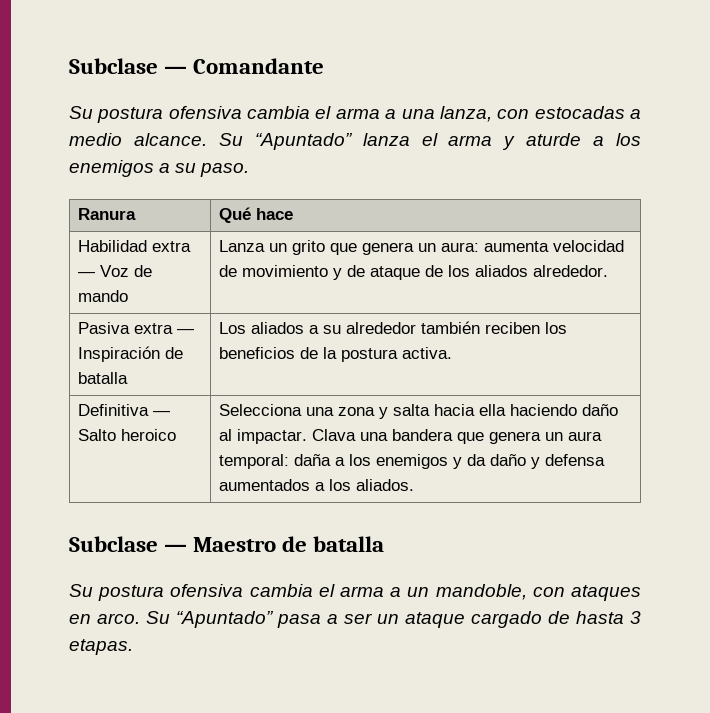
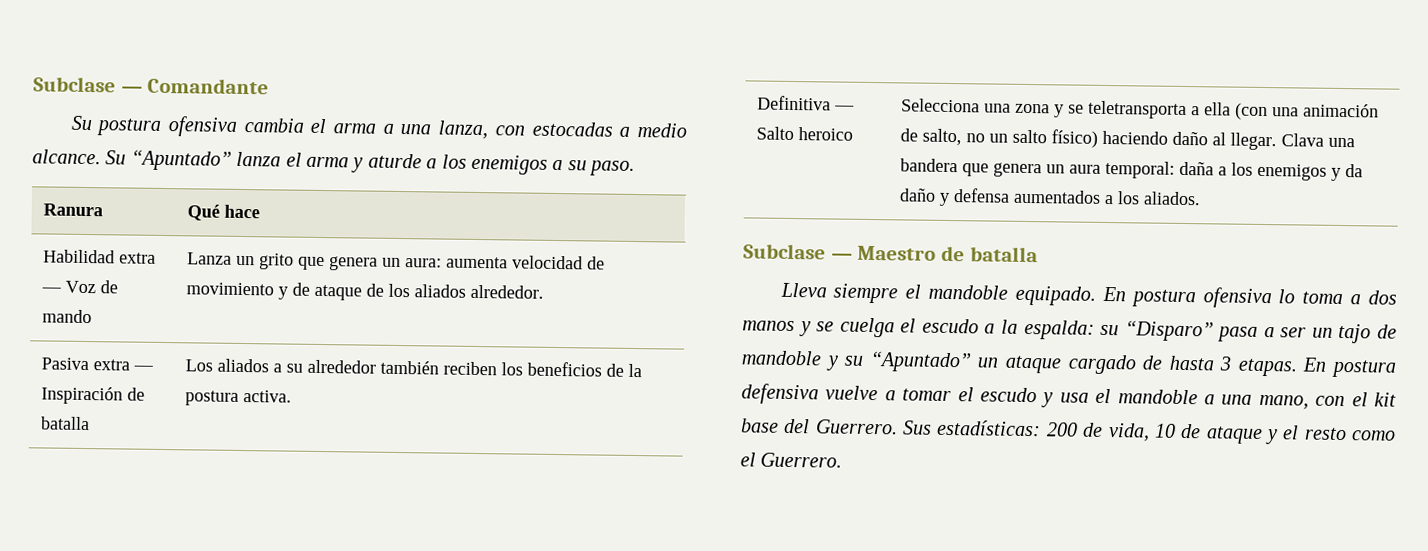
- Selecciona una zona y salta hacia ella haciendo daño al impactar.
+ Selecciona una zona y se teletransporta a ella (con una animación de salto, no un salto físico) haciendo daño al llegar.
- Su postura ofensiva cambia el arma a un mandoble, con ataques en arco. Su “Apuntado” pasa a ser un ataque cargado de hasta 3 etapas.
+ Lleva siempre el mandoble equipado. En postura ofensiva lo toma a dos manos y se cuelga el escudo a la espalda: su “Disparo” pasa a ser un tajo de mandoble y su “Apuntado” un ataque cargado de hasta 3 etapas.
+ En postura defensiva vuelve a tomar el escudo y usa el mandoble a una mano, con el kit base del Guerrero. Sus estadísticas: 200 de vida, 10 de ataque y el resto como el Guerrero.

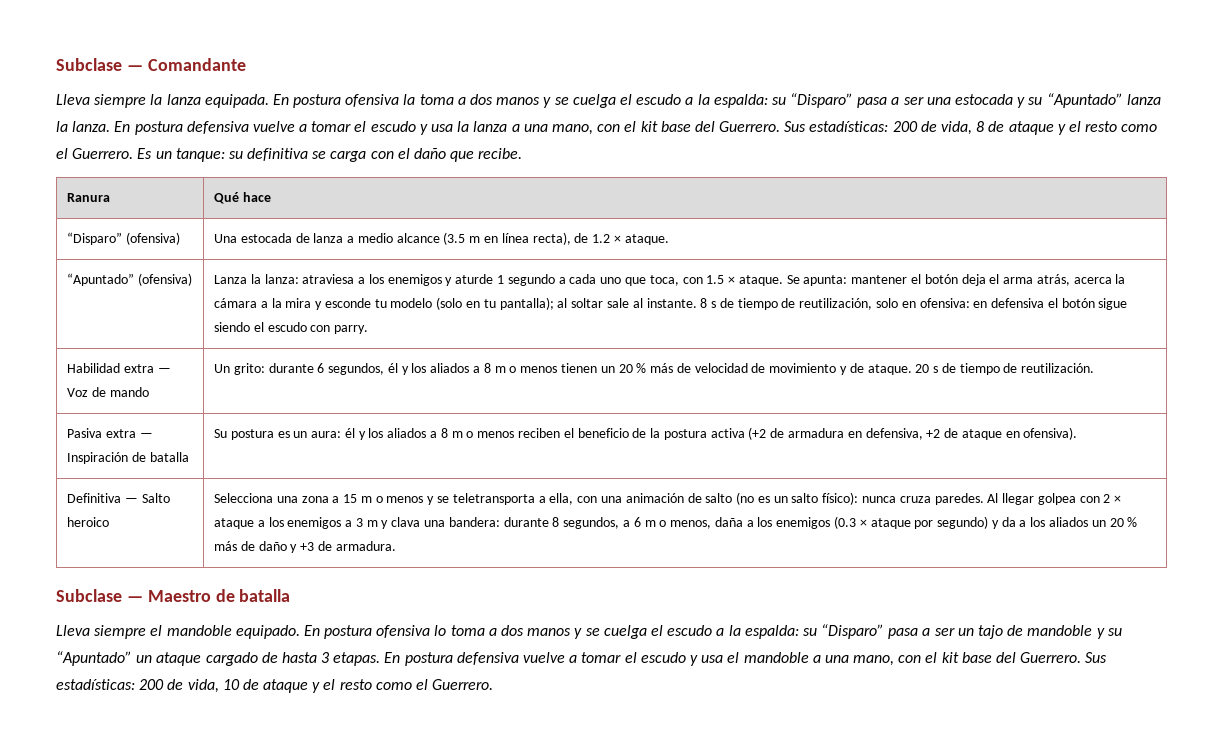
- Su postura ofensiva cambia el arma a una lanza, con estocadas a medio alcance. Su “Apuntado” lanza el arma y aturde a los enemigos a su paso.
+ Lleva siempre la lanza equipada. En postura ofensiva la toma a dos manos y se cuelga el escudo a la espalda: su “Disparo” pasa a ser una estocada y su “Apuntado” lanza la lanza. En postura defensiva vuelve a tomar el escudo y usa la lanza a una mano, con el kit base del Guerrero. Sus estadísticas: 200 de vida, 8 de ataque y el resto como el Guerrero. Es un tanque: su definitiva se carga con el daño que recibe.
  Ranura | Qué hace
+ “Disparo” (ofensiva) | Una estocada de lanza a medio alcance (3.5 m en línea recta), de 1.2 × ataque.
+ “Apuntado” (ofensiva) | Lanza la lanza: atraviesa a los enemigos y aturde 1 segundo a cada uno que toca, con 1.5 × ataque. Se apunta: mantener el botón deja el arma atrás, acerca la cámara a la mira y esconde tu modelo (solo en tu pantalla); al soltar sale al instante. 8 s de tiempo de reutilización, solo en ofensiva: en defensiva el botón sigue siendo el escudo con parry.
- Habilidad extra — Voz de mando | Lanza un grito que genera un aura: aumenta velocidad de movimiento y de ataque de los aliados alrededor.
+ Habilidad extra — Voz de mando | Un grito: durante 6 segundos, él y los aliados a 8 m o menos tienen un 20 % más de velocidad de movimiento y de ataque. 20 s de tiempo de reutilización.
- Pasiva extra — Inspiración de batalla | Los aliados a su alrededor también reciben los beneficios de la postura activa.
+ Pasiva extra — Inspiración de batalla | Su postura es un aura: él y los aliados a 8 m o menos reciben el beneficio de la postura activa (+2 de armadura en defensiva, +2 de ataque en ofensiva).
- Selecciona una zona y se teletransporta a ella (con una animación de salto, no un salto físico) haciendo daño al llegar. Clava una bandera que genera un aura temporal: daña a los enemigos y da daño y defensa aumentados a los aliados.
+ Selecciona una zona a 15 m o menos y se teletransporta a ella, con una animación de salto (no es un salto físico): nunca cruza paredes. Al llegar golpea con 2 × ataque a los enemigos a 3 m y clava una bandera: durante 8 segundos, a 6 m o menos, daña a los enemigos (0.3 × ataque por segundo) y da a los aliados un 20 % más de daño y +3 de armadura.

